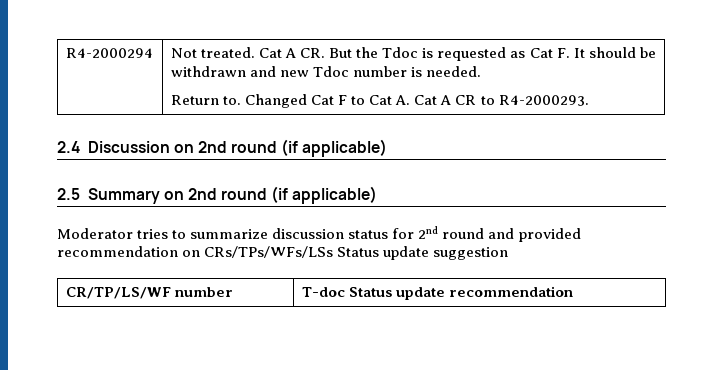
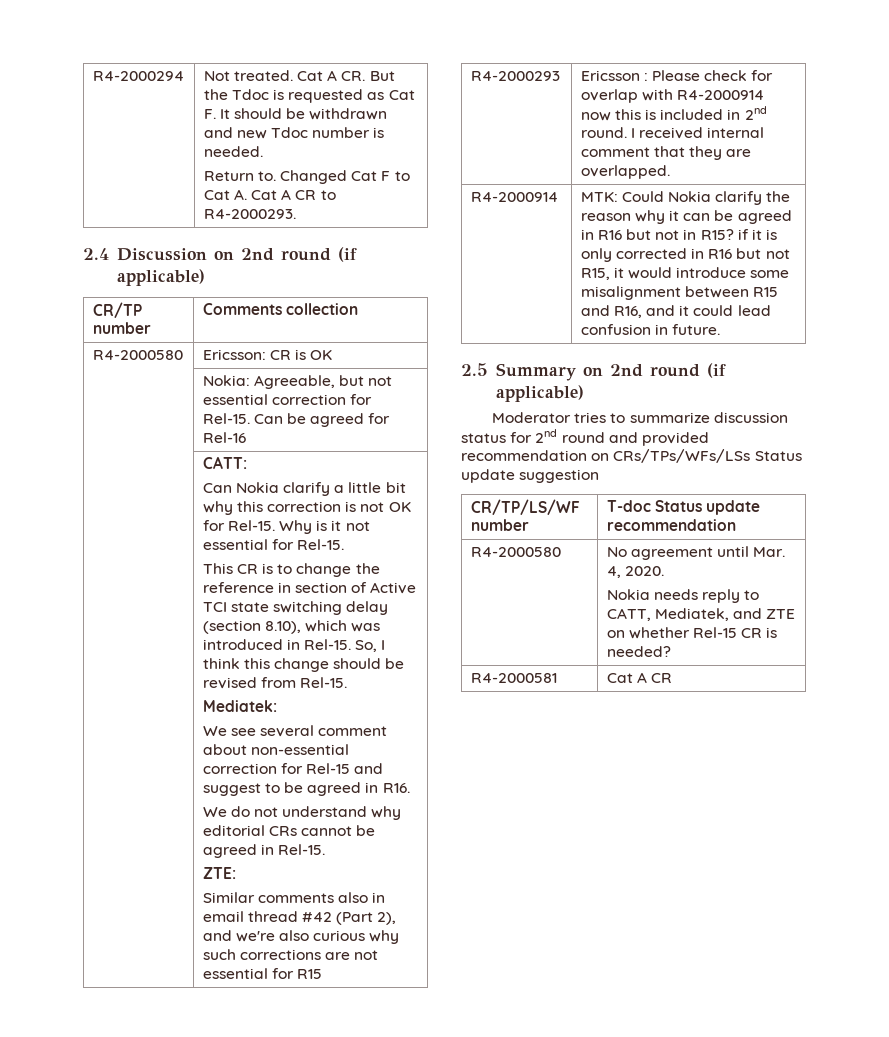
+ CR/TP number | Comments collection
+ R4-2000580 | Ericsson: CR is OK
+ | Nokia: Agreeable, but not essential correction for Rel-15. Can be agreed for Rel-16
+ | CATT:
+ Can Nokia clarify a little bit why this correction is not OK for Rel-15. Why is it not essential for Rel-15.
+ This CR is to change the reference in section of Active TCI state switching delay (section 8.10), which was introduced in Rel-15. So, I think this change should be revised from Rel-15.
+ Mediatek:
+ We see several comment about non-essential correction for Rel-15 and suggest to be agreed in R16.
+ We do not understand why editorial CRs cannot be agreed in Rel-15.
+ ZTE:
+ Similar comments also in email thread #42 (Part 2), and we're also curious why such corrections are not essential for R15
+ R4-2000293 | Ericsson : Please check for overlap with R4-2000914 now this is included in 2nd round. I received internal comment that they are overlapped.
+ R4-2000914 | MTK: Could Nokia clarify the reason why it can be agreed in R16 but not in R15? if it is only corrected in R16 but not R15, it would introduce some misalignment between R15 and R16, and it could lead confusion in future.
+ R4-2000580 | No agreement until Mar. 4, 2020.
+ Nokia needs reply to CATT, Mediatek, and ZTE on whether Rel-15 CR is needed?
+ R4-2000581 | Cat A CR

